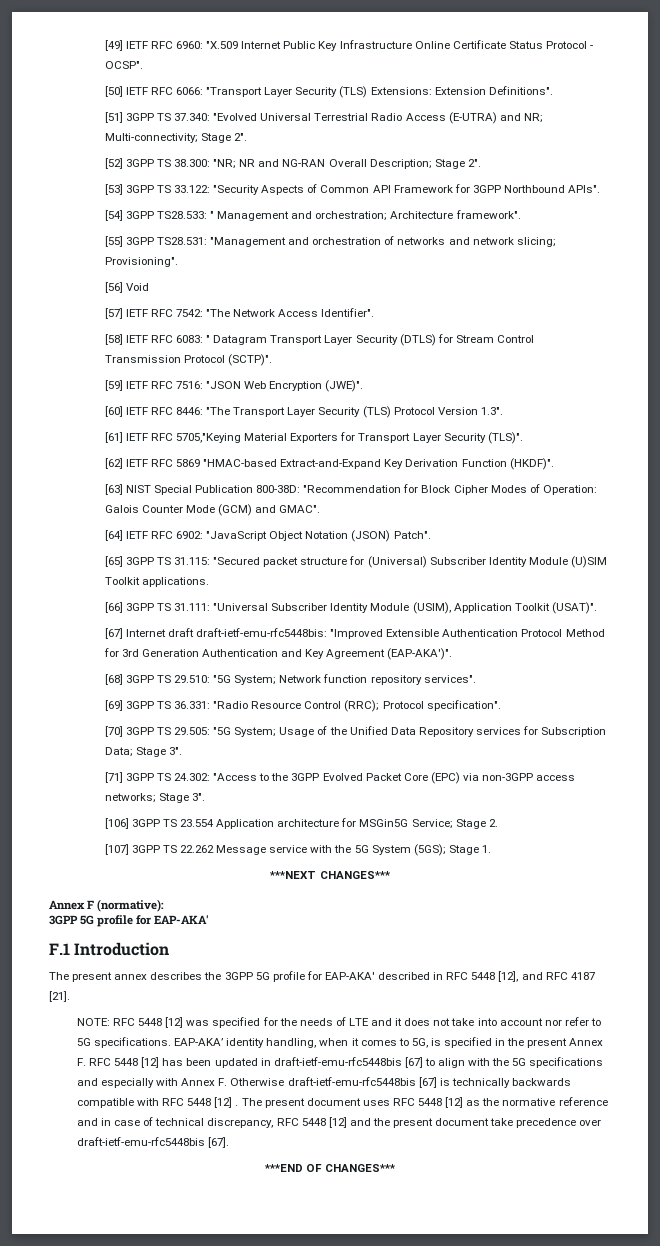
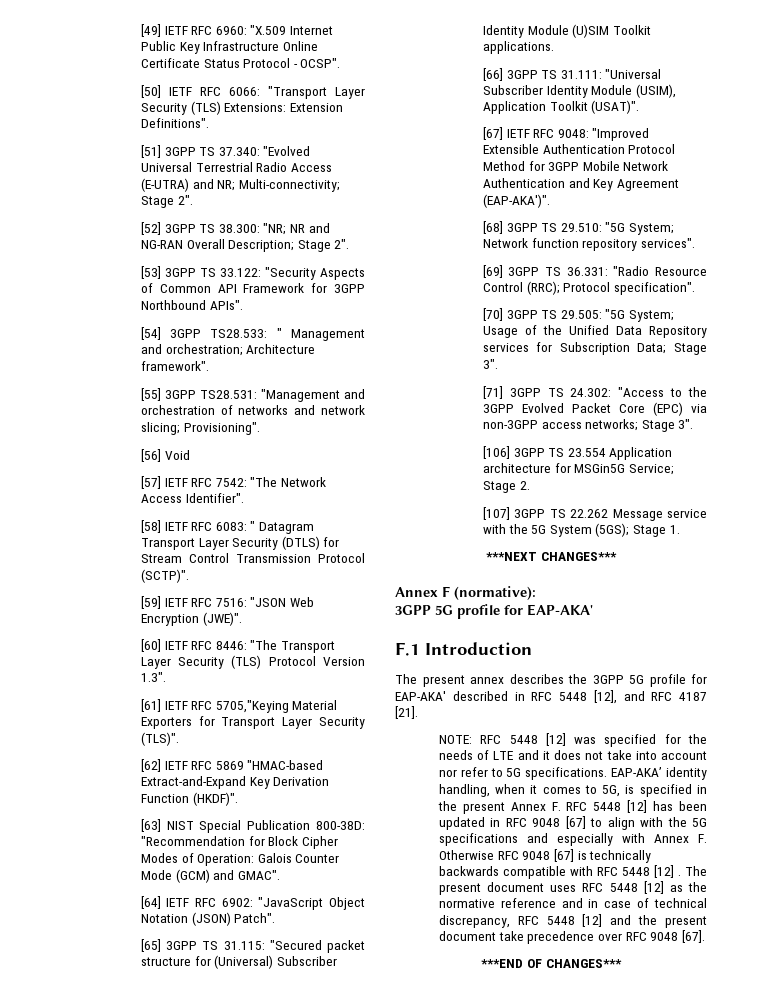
- [67] Internet draft draft-ietf-emu-rfc5448bis: "Improved Extensible Authentication Protocol Method for 3rd Generation Authentication and Key Agreement (EAP-AKA')".
+ [67] IETF RFC 9048: "Improved Extensible Authentication Protocol Method for 3GPP Mobile Network Authentication and Key Agreement (EAP-AKA')".
- EAP-AKA’ identity handling, when it comes to 5G, is specified in the present Annex F. RFC 5448 [12] has been updated in draft-ietf-emu-rfc5448bis [67] to align with the 5G specifications and especially with Annex F. Otherwise draft-ietf-emu-rfc5448bis [67] is technically backwards compatible with RFC 5448 [12] .
+ EAP-AKA’ identity handling, when it comes to 5G, is specified in the present Annex F. RFC 5448 [12] has been updated in RFC 9048 [67] to align with the 5G specifications and especially with Annex F. Otherwise RFC 9048 [67] is technically backwards compatible with RFC 5448 [12] .
- The present document uses RFC 5448 [12] as the normative reference and in case of technical discrepancy, RFC 5448 [12] and the present document take precedence over draft-ietf-emu-rfc5448bis [67].
+ The present document uses RFC 5448 [12] as the normative reference and in case of technical discrepancy, RFC 5448 [12] and the present document take precedence over RFC 9048 [67].

